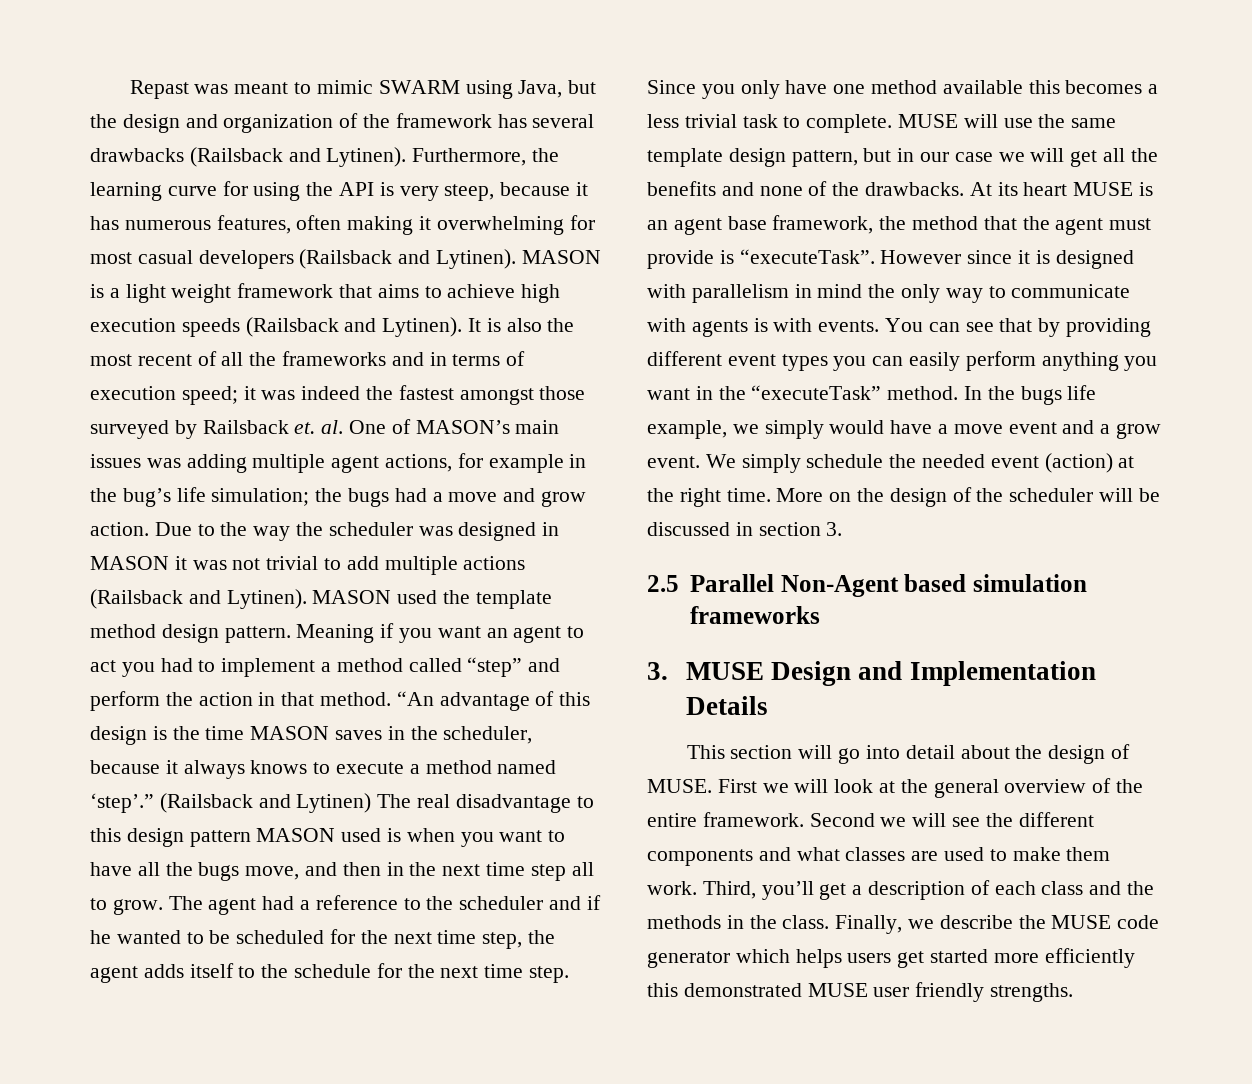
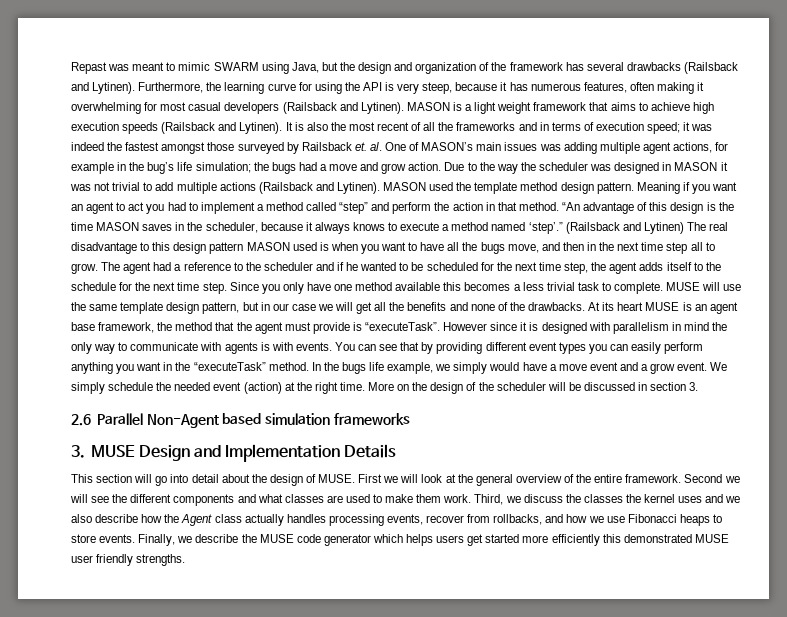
- 2.5 Parallel Non-Agent based simulation frameworks
+ 2.6 Parallel Non-Agent based simulation frameworks
- Third, you’ll get a description of each class and the methods in the class.
+ Third, we discuss the classes the kernel uses and we also describe how the Agent class actually handles processing events, recover from rollbacks, and how we use Fibonacci heaps to store events.

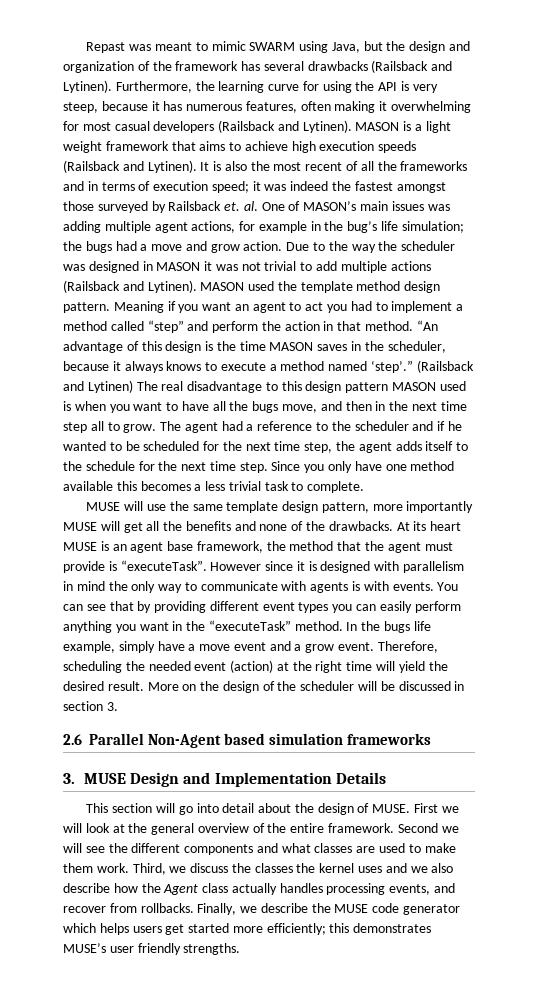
- Since you only have one method available this becomes a less trivial task to complete. MUSE will use the same template design pattern, but in our case we will get all the benefits and none of the drawbacks.
+ Since you only have one method available this becomes a less trivial task to complete.
+ MUSE will use the same template design pattern, more importantly MUSE will get all the benefits and none of the drawbacks.
- In the bugs life example, we simply would have a move event and a grow event.
+ In the bugs life example, simply have a move event and a grow event.
- We simply schedule the needed event (action) at the right time.
+ Therefore, scheduling the needed event (action) at the right time will yield the desired result.
- Third, we discuss the classes the kernel uses and we also describe how the Agent class actually handles processing events, recover from rollbacks, and how we use Fibonacci heaps to store events.
+ Third, we discuss the classes the kernel uses and we also describe how the Agent class actually handles processing events, and recover from rollbacks.
- Finally, we describe the MUSE code generator which helps users get started more efficiently this demonstrated MUSE user friendly strengths.
+ Finally, we describe the MUSE code generator which helps users get started more efficiently; this demonstrates MUSE’s user friendly strengths.

